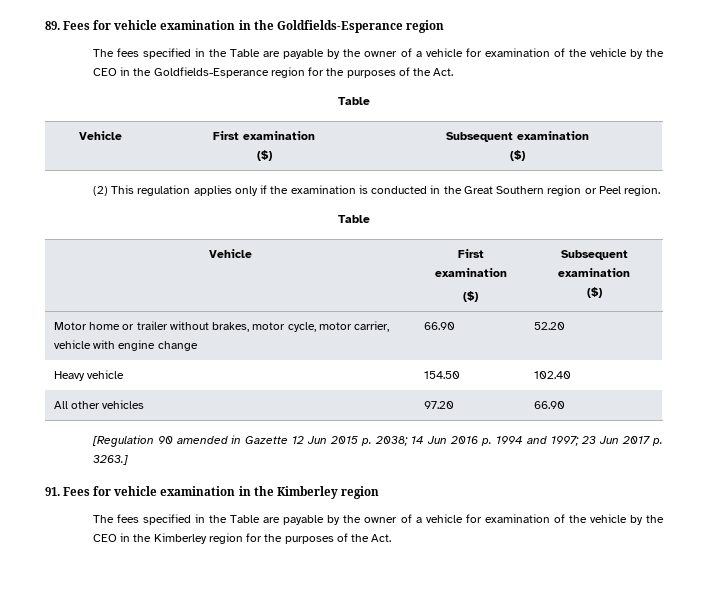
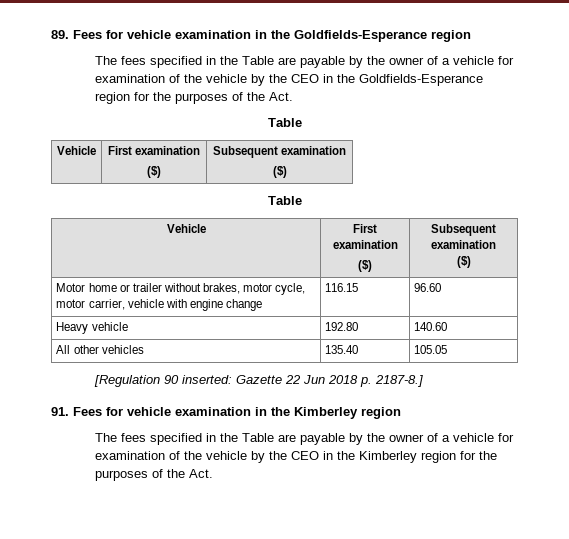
- (2) This regulation applies only if the examination is conducted in the Great Southern region or Peel region.
- Motor home or trailer without brakes, motor cycle, motor carrier, vehicle with engine change | 66.90 | 52.20
+ Motor home or trailer without brakes, motor cycle, motor carrier, vehicle with engine change | 116.15 | 96.60
- Heavy vehicle | 154.50 | 102.40
+ Heavy vehicle | 192.80 | 140.60
- All other vehicles | 97.20 | 66.90
+ All other vehicles | 135.40 | 105.05
- [Regulation 90 amended in Gazette 12 Jun 2015 p. 2038; 14 Jun 2016 p. 1994 and 1997; 23 Jun 2017 p. 3263.]
+ [Regulation 90 inserted: Gazette 22 Jun 2018 p. 2187-8.]

